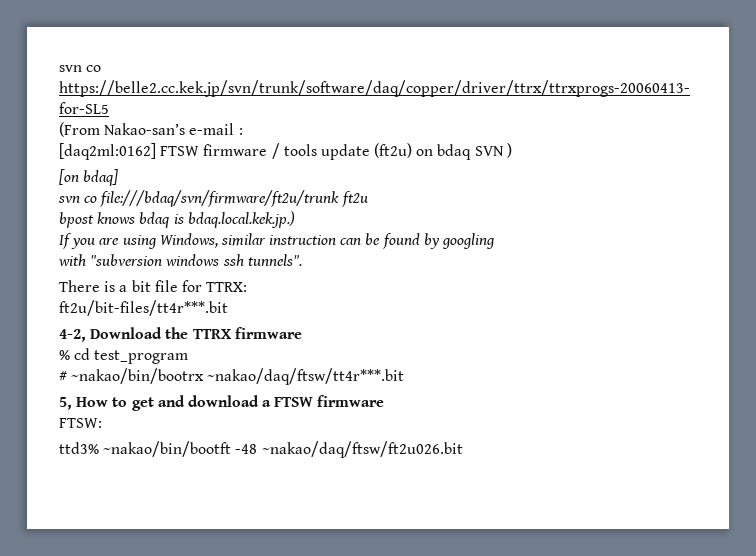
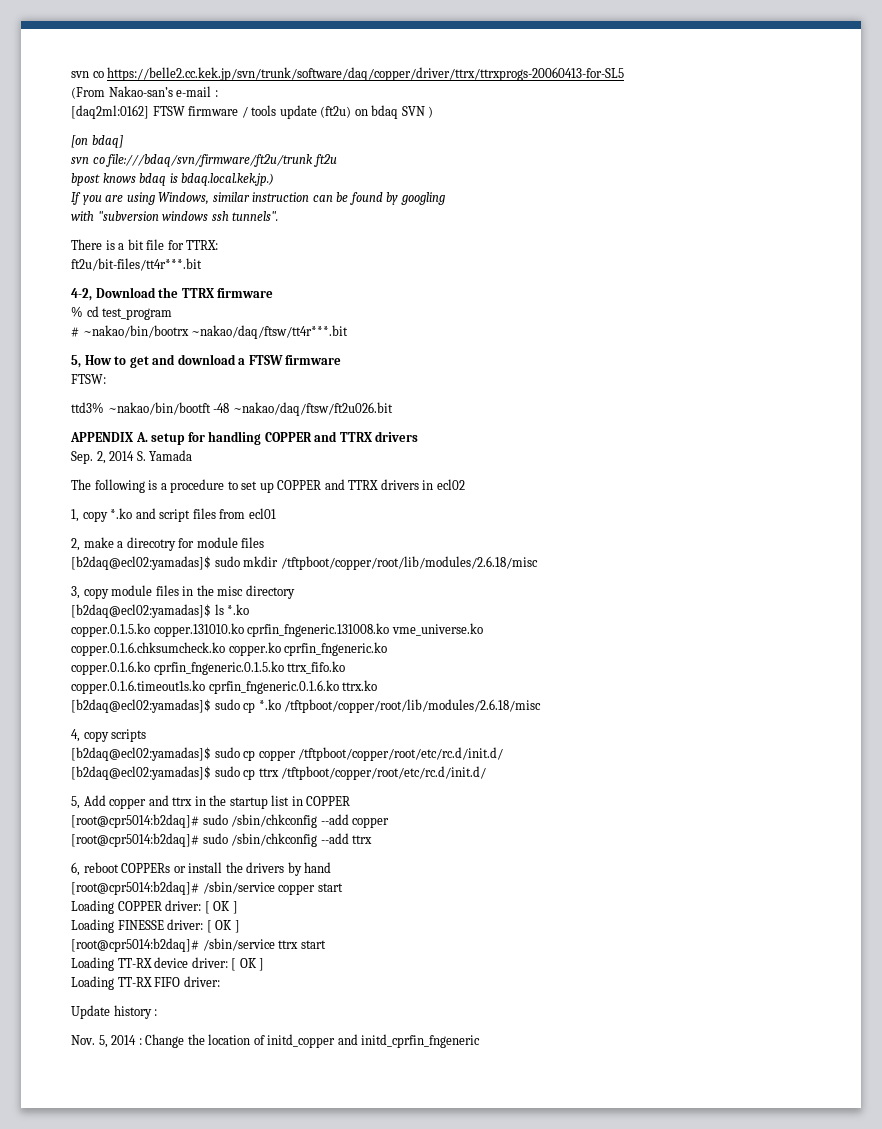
+ APPENDIX A. setup for handling COPPER and TTRX drivers
+ Sep. 2, 2014 S. Yamada
+ The following is a procedure to set up COPPER and TTRX drivers in ecl02
+ 1, copy *.ko and script files from ecl01
+ 2, make a direcotry for module files
+ [b2daq@ecl02:yamadas]$ sudo mkdir /tftpboot/copper/root/lib/modules/2.6.18/misc
+ 3, copy module files in the misc directory
+ [b2daq@ecl02:yamadas]$ ls *.ko
+ copper.0.1.5.ko copper.131010.ko cprfin_fngeneric.131008.ko vme_universe.ko
+ copper.0.1.6.chksumcheck.ko copper.ko cprfin_fngeneric.ko
+ copper.0.1.6.ko cprfin_fngeneric.0.1.5.ko ttrx_fifo.ko
+ copper.0.1.6.timeout1s.ko cprfin_fngeneric.0.1.6.ko ttrx.ko
+ [b2daq@ecl02:yamadas]$ sudo cp *.ko /tftpboot/copper/root/lib/modules/2.6.18/misc
+ 4, copy scripts
+ [b2daq@ecl02:yamadas]$ sudo cp copper /tftpboot/copper/root/etc/rc.d/init.d/
+ [b2daq@ecl02:yamadas]$ sudo cp ttrx /tftpboot/copper/root/etc/rc.d/init.d/
+ 5, Add copper and ttrx in the startup list in COPPER
+ [root@cpr5014:b2daq]# sudo /sbin/chkconfig --add copper
+ [root@cpr5014:b2daq]# sudo /sbin/chkconfig --add ttrx
+ 6, reboot COPPERs or install the drivers by hand
+ [root@cpr5014:b2daq]# /sbin/service copper start
+ Loading COPPER driver: [ OK ]
+ Loading FINESSE driver: [ OK ]
+ [root@cpr5014:b2daq]# /sbin/service ttrx start
+ Loading TT-RX device driver: [ OK ]
+ Loading TT-RX FIFO driver:
+ Update history :
+ Nov. 5, 2014 : Change the location of initd_copper and initd_cprfin_fngeneric

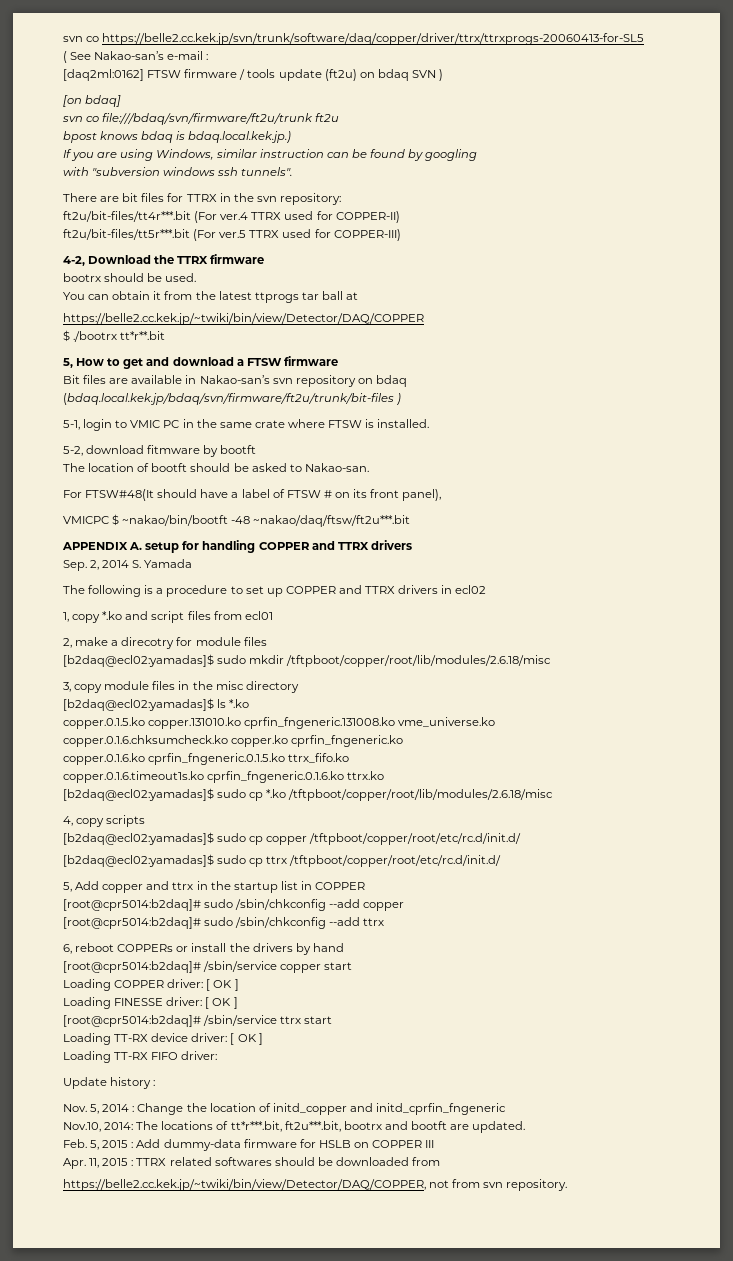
- (From Nakao-san’s e-mail :
+ ( See Nakao-san’s e-mail :
- There is a bit file for TTRX:
- ft2u/bit-files/tt4r***.bit
+ There are bit files for TTRX in the svn repository:
+ ft2u/bit-files/tt4r***.bit (For ver.4 TTRX used for COPPER-II)
+ ft2u/bit-files/tt5r***.bit (For ver.5 TTRX used for COPPER-III)
- % cd test_program
- # ~nakao/bin/bootrx ~nakao/daq/ftsw/tt4r***.bit
+ bootrx should be used.
+ You can obtain it from the latest ttprogs tar ball at
+ https://belle2.cc.kek.jp/~twiki/bin/view/Detector/DAQ/COPPER
+ $ ./bootrx tt*r**.bit
- FTSW:
- ttd3% ~nakao/bin/bootft -48 ~nakao/daq/ftsw/ft2u026.bit
+ Bit files are available in Nakao-san’s svn repository on bdaq (bdaq.local.kek.jp/bdaq/svn/firmware/ft2u/trunk/bit-files )
+ 5-1, login to VMIC PC in the same crate where FTSW is installed.
+ 5-2, download fitmware by bootft
+ The location of bootft should be asked to Nakao-san.
+ For FTSW#48(It should have a label of FTSW # on its front panel),
+ VMICPC $ ~nakao/bin/bootft -48 ~nakao/daq/ftsw/ft2u***.bit
+ Nov.10, 2014: The locations of tt*r***.bit, ft2u***.bit, bootrx and bootft are updated.
+ Feb. 5, 2015 : Add dummy-data firmware for HSLB on COPPER III
+ Apr. 11, 2015 : TTRX related softwares should be downloaded from
+ https://belle2.cc.kek.jp/~twiki/bin/view/Detector/DAQ/COPPER, not from svn repository.

